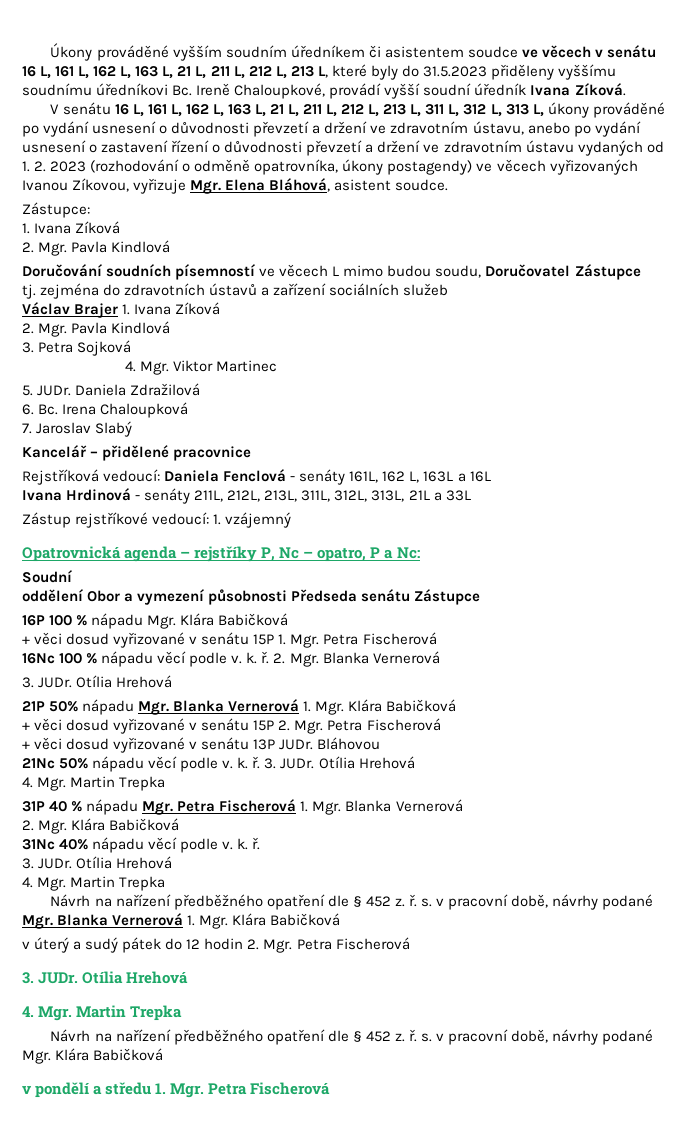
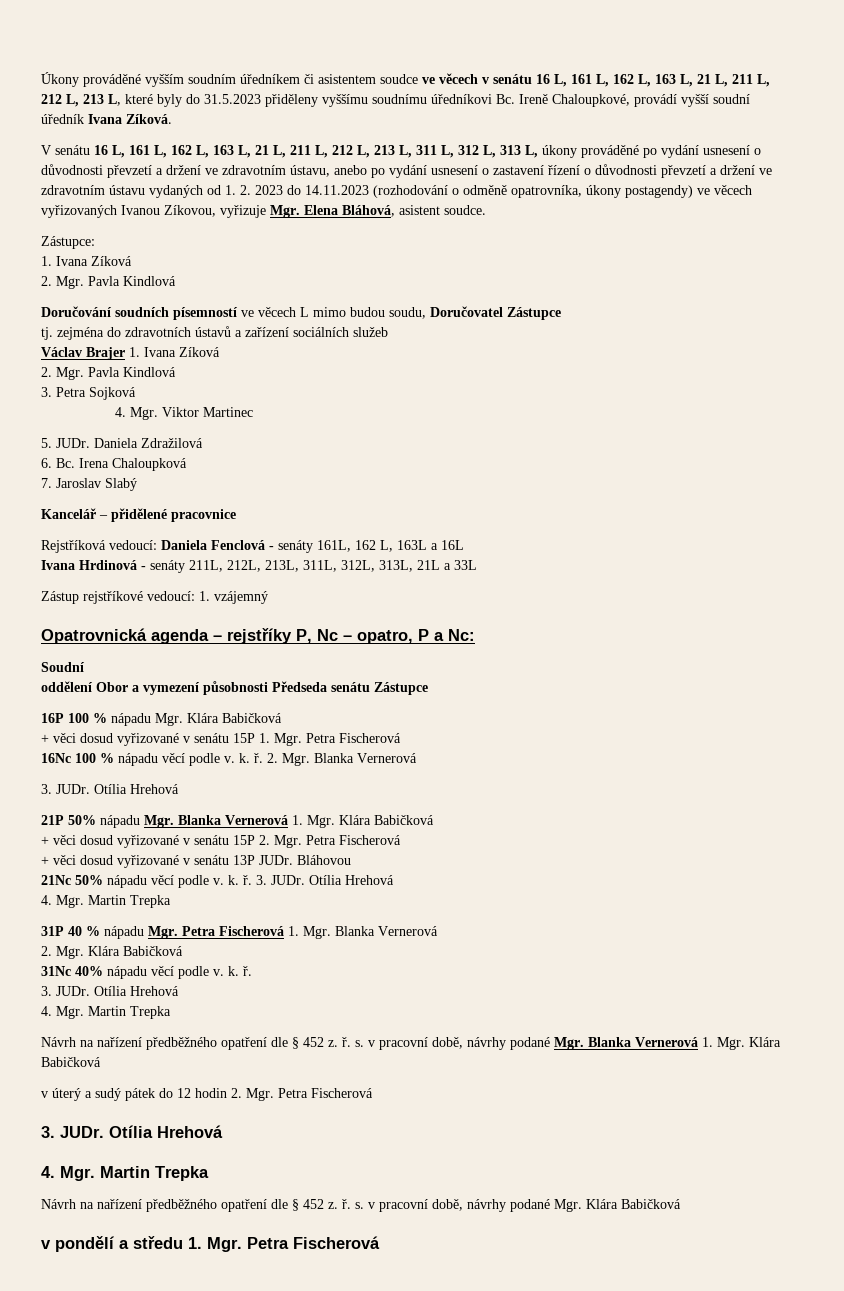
- V senátu 16 L, 161 L, 162 L, 163 L, 21 L, 211 L, 212 L, 213 L, 311 L, 312 L, 313 L, úkony prováděné po vydání usnesení o důvodnosti převzetí a držení ve zdravotním ústavu, anebo po vydání usnesení o zastavení řízení o důvodnosti převzetí a držení ve zdravotním ústavu vydaných od 1. 2. 2023 (rozhodování o odměně opatrovníka, úkony postagendy) ve věcech vyřizovaných Ivanou Zíkovou, vyřizuje Mgr. Elena Bláhová, asistent soudce.
+ V senátu 16 L, 161 L, 162 L, 163 L, 21 L, 211 L, 212 L, 213 L, 311 L, 312 L, 313 L, úkony prováděné po vydání usnesení o důvodnosti převzetí a držení ve zdravotním ústavu, anebo po vydání usnesení o zastavení řízení o důvodnosti převzetí a držení ve zdravotním ústavu vydaných od 1. 2. 2023 do 14.11.2023 (rozhodování o odměně opatrovníka, úkony postagendy) ve věcech vyřizovaných Ivanou Zíkovou, vyřizuje Mgr. Elena Bláhová, asistent soudce.

